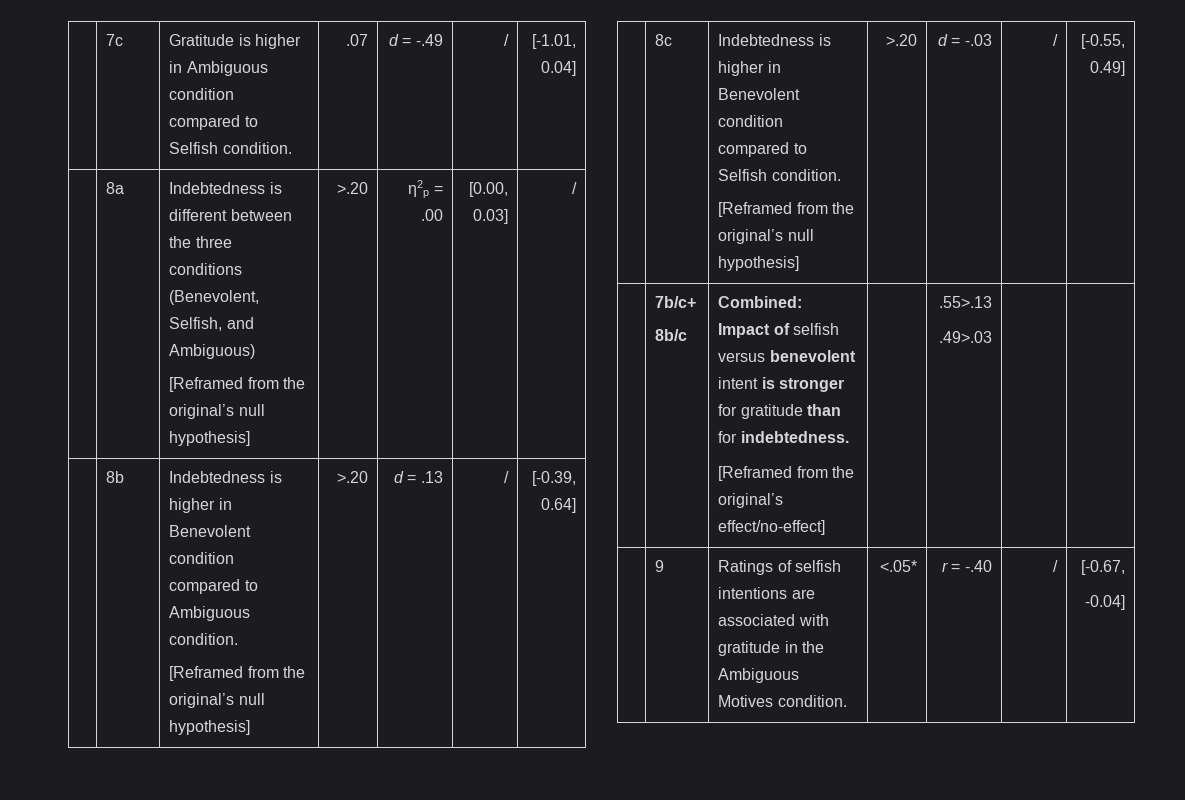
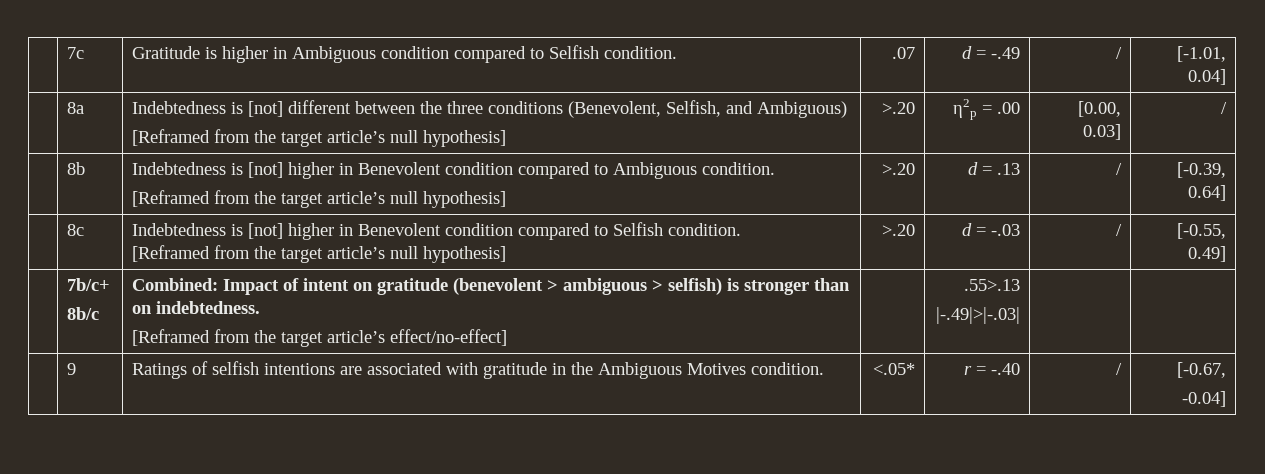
- | 8a | Indebtedness is different between the three conditions (Benevolent, Selfish, and Ambiguous)
- [Reframed from the original’s null hypothesis] | >.20 | η2p = .00 | [0.00, 0.03] | /
+ | 8a | Indebtedness is [not] different between the three conditions (Benevolent, Selfish, and Ambiguous)
+ [Reframed from the target article’s null hypothesis] | >.20 | η2p = .00 | [0.00, 0.03] | /
- | 8b | Indebtedness is higher in Benevolent condition compared to Ambiguous condition.
- [Reframed from the original’s null hypothesis] | >.20 | d = .13 | / | [-0.39, 0.64]
+ | 8b | Indebtedness is [not] higher in Benevolent condition compared to Ambiguous condition.
+ [Reframed from the target article’s null hypothesis] | >.20 | d = .13 | / | [-0.39, 0.64]
- | 8c | Indebtedness is higher in Benevolent condition compared to Selfish condition.
- [Reframed from the original’s null hypothesis] | >.20 | d = -.03 | / | [-0.55, 0.49]
+ | 8c | Indebtedness is [not] higher in Benevolent condition compared to Selfish condition.
+ [Reframed from the target article’s null hypothesis] | >.20 | d = -.03 | / | [-0.55, 0.49]
  | 7b/c+
- 8b/c | Combined: Impact of selfish versus benevolent intent is stronger for gratitude than for indebtedness.
- [Reframed from the original’s effect/no-effect] | | .55>.13
- .49>.03 | |
+ 8b/c | Combined: Impact of intent on gratitude (benevolent > ambiguous > selfish) is stronger than on indebtedness.
+ [Reframed from the target article’s effect/no-effect] | | .55>.13
+ |-.49|>|-.03| | |

